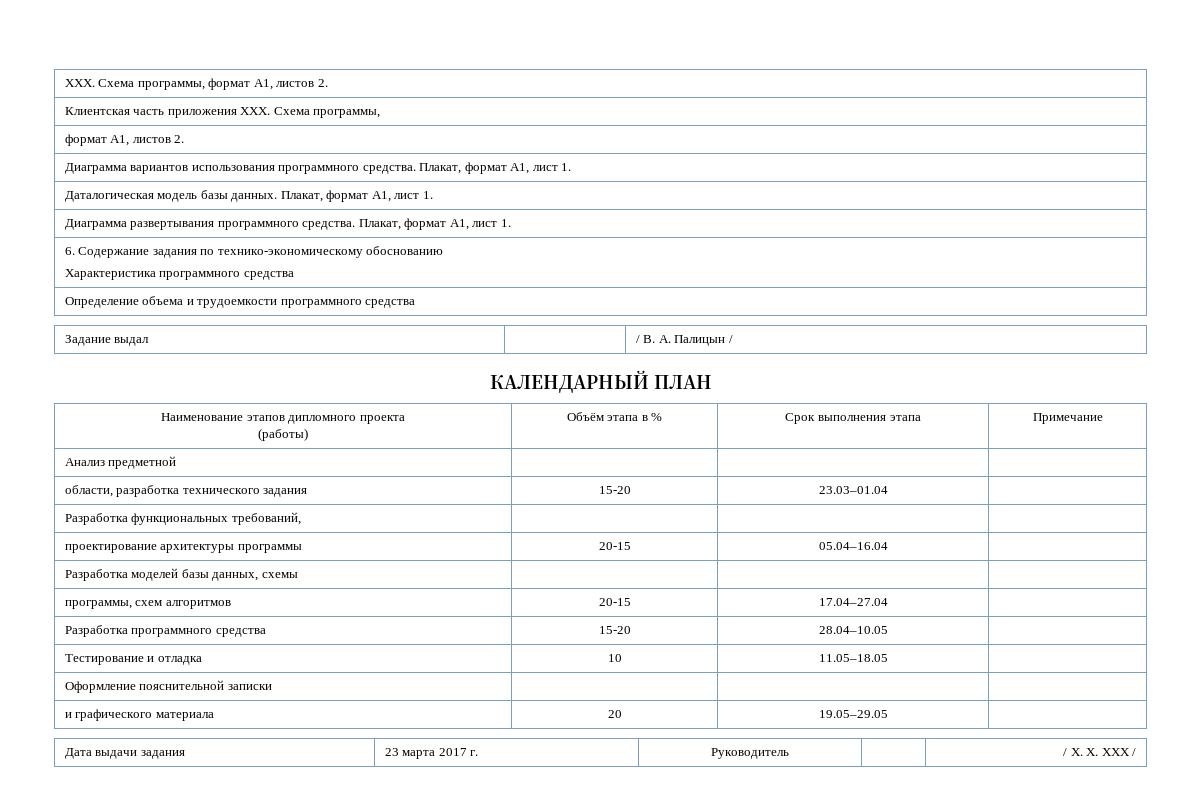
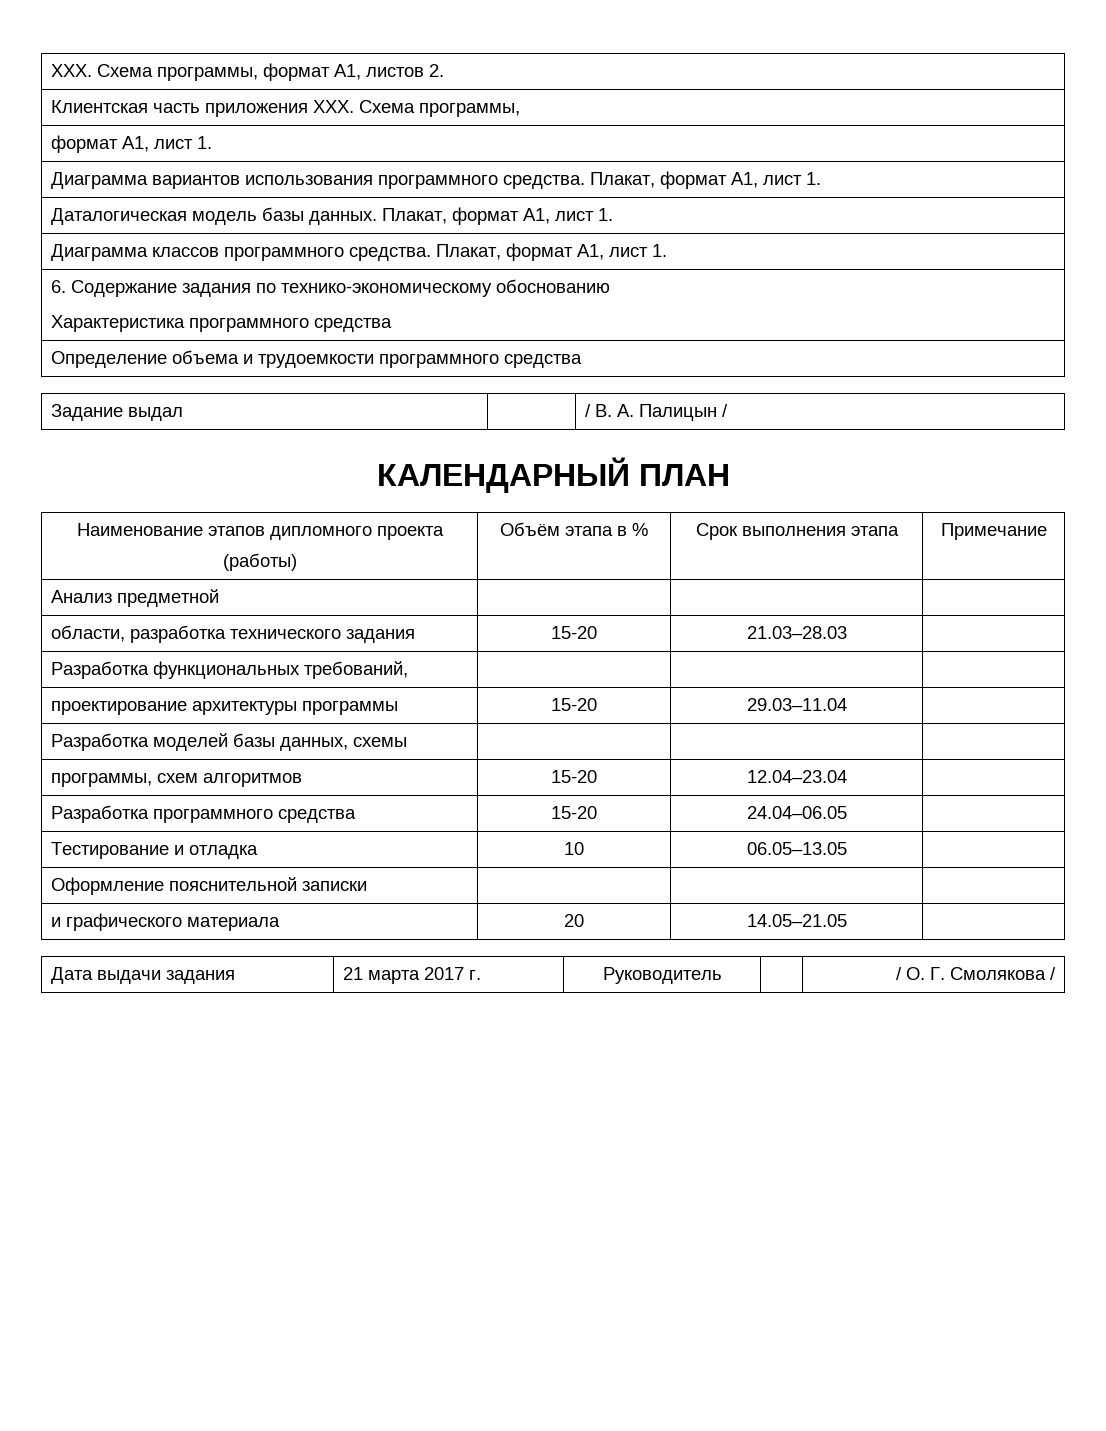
  Клиентская часть приложения XXX. Схема программы,
- формат А1, листов 2.
+ формат А1, лист 1.
- Диаграмма развертывания программного средства. Плакат, формат А1, лист 1.
+ Диаграмма классов программного средства. Плакат, формат А1, лист 1.
- области, разработка технического задания | 15-20 | 23.03–01.04 |
+ области, разработка технического задания | 15-20 | 21.03–28.03 |
- проектирование архитектуры программы | 20-15 | 05.04–16.04 |
+ проектирование архитектуры программы | 15-20 | 29.03–11.04 |
- программы, схем алгоритмов | 20-15 | 17.04–27.04 |
+ программы, схем алгоритмов | 15-20 | 12.04–23.04 |
- Разработка программного средства | 15-20 | 28.04–10.05 |
+ Разработка программного средства | 15-20 | 24.04–06.05 |
- Тестирование и отладка | 10 | 11.05–18.05 |
+ Тестирование и отладка | 10 | 06.05–13.05 |
- и графического материала | 20 | 19.05–29.05 |
+ и графического материала | 20 | 14.05–21.05 |
- Дата выдачи задания | 23 марта 2017 г. | Руководитель | | / X. X. XXX /
+ Дата выдачи задания | 21 марта 2017 г. | Руководитель | | / О. Г. Смолякова /

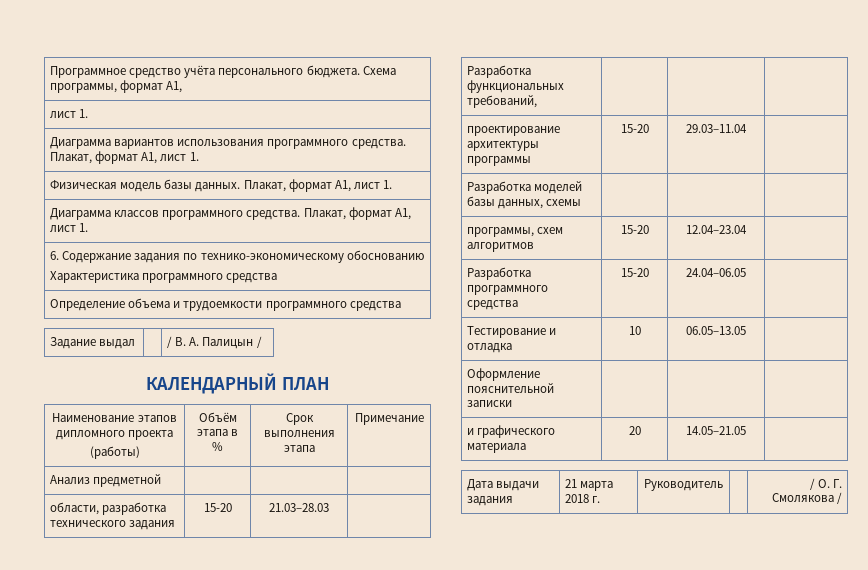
- XXX. Схема программы, формат А1, листов 2.
- Клиентская часть приложения XXX. Схема программы,
- формат А1, лист 1.
+ Программное средство учёта персонального бюджета. Схема программы, формат А1,
+ лист 1.
- Даталогическая модель базы данных. Плакат, формат А1, лист 1.
+ Физическая модель базы данных. Плакат, формат А1, лист 1.
- Дата выдачи задания | 21 марта 2017 г. | Руководитель | | / О. Г. Смолякова /
+ Дата выдачи задания | 21 марта 2018 г. | Руководитель | | / О. Г. Смолякова /

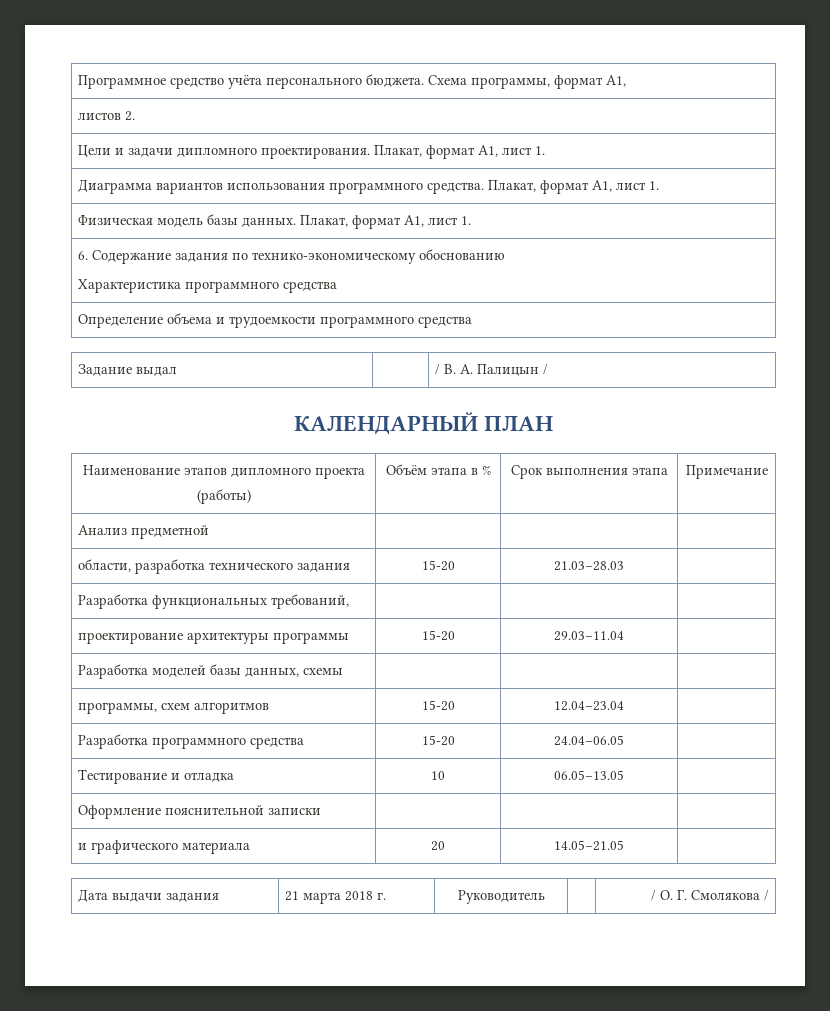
  Программное средство учёта персонального бюджета. Схема программы, формат А1,
- лист 1.
+ листов 2.
+ Цели и задачи дипломного проектирования. Плакат, формат А1, лист 1.
- Диаграмма классов программного средства. Плакат, формат А1, лист 1.

